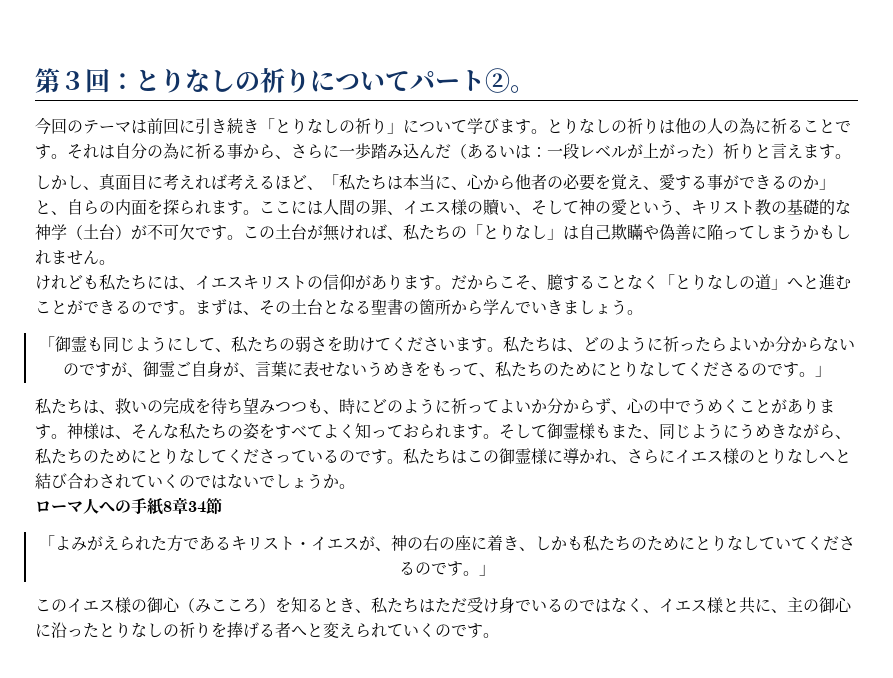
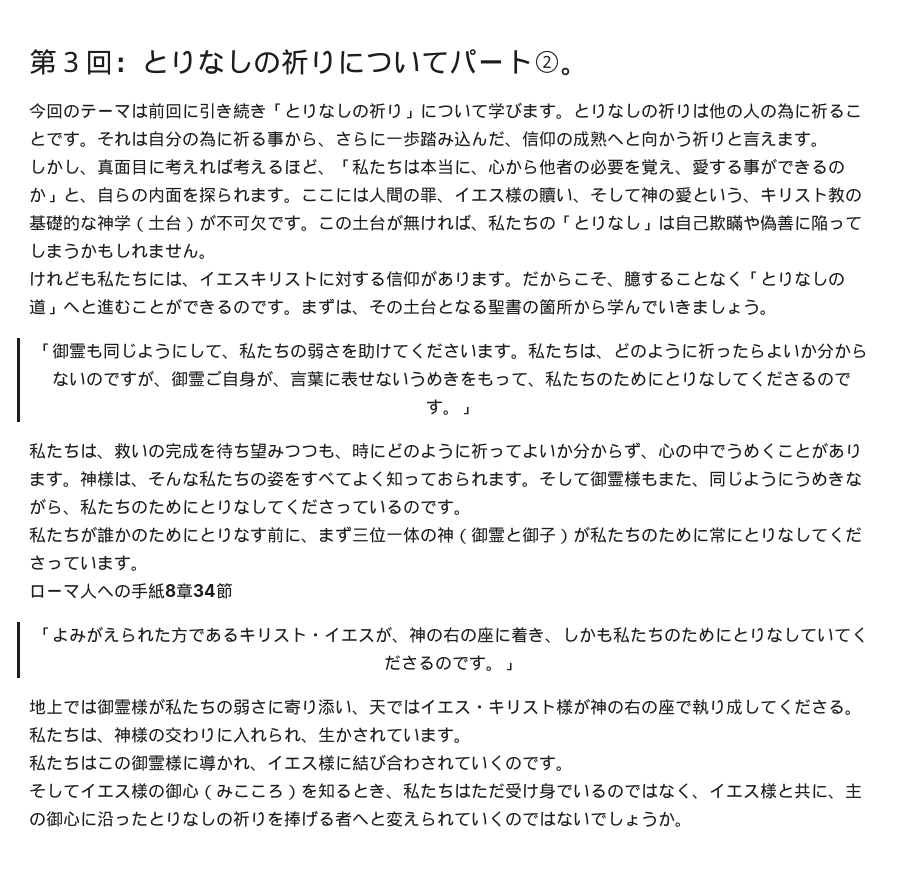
- それは自分の為に祈る事から、さらに一歩踏み込んだ（あるいは：一段レベルが上がった）祈りと言えます。
+ それは自分の為に祈る事から、さらに一歩踏み込んだ、信仰の成熟へと向かう祈りと言えます。
- けれども私たちには、イエスキリストの信仰があります。
+ けれども私たちには、イエスキリストに対する信仰があります。
- そして御霊様もまた、同じようにうめきながら、私たちのためにとりなしてくださっているのです。私たちはこの御霊様に導かれ、さらにイエス様のとりなしへと結び合わされていくのではないでしょうか。
+ そして御霊様もまた、同じようにうめきながら、私たちのためにとりなしてくださっているのです。
+ 私たちが誰かのためにとりなす前に、まず三位一体の神（御霊と御子）が私たちのために常にとりなしてくださっています。
- このイエス様の御心（みこころ）を知るとき、私たちはただ受け身でいるのではなく、イエス様と共に、主の御心に沿ったとりなしの祈りを捧げる者へと変えられていくのです。
+ 地上では御霊様が私たちの弱さに寄り添い、天ではイエス・キリスト様が神の右の座で執り成してくださる。私たちは、神様の交わりに入れられ、生かされています。
+ 私たちはこの御霊様に導かれ、イエス様に結び合わされていくのです。
+ そしてイエス様の御心（みこころ）を知るとき、私たちはただ受け身でいるのではなく、イエス様と共に、主の御心に沿ったとりなしの祈りを捧げる者へと変えられていくのではないでしょうか。

